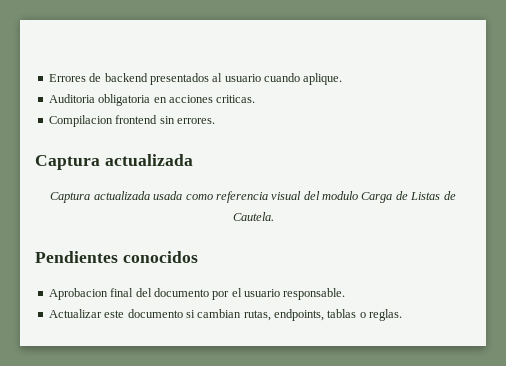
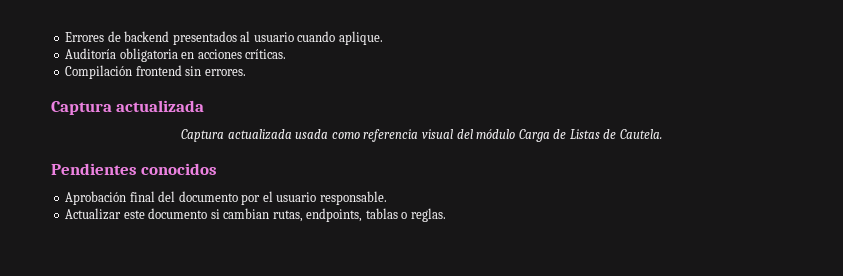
- Auditoria obligatoria en acciones criticas.
- Compilacion frontend sin errores.
+ Auditoría obligatoria en acciones críticas.
+ Compilación frontend sin errores.
- Captura actualizada usada como referencia visual del modulo Carga de Listas de Cautela.
+ Captura actualizada usada como referencia visual del módulo Carga de Listas de Cautela.
- Aprobacion final del documento por el usuario responsable.
+ Aprobación final del documento por el usuario responsable.

